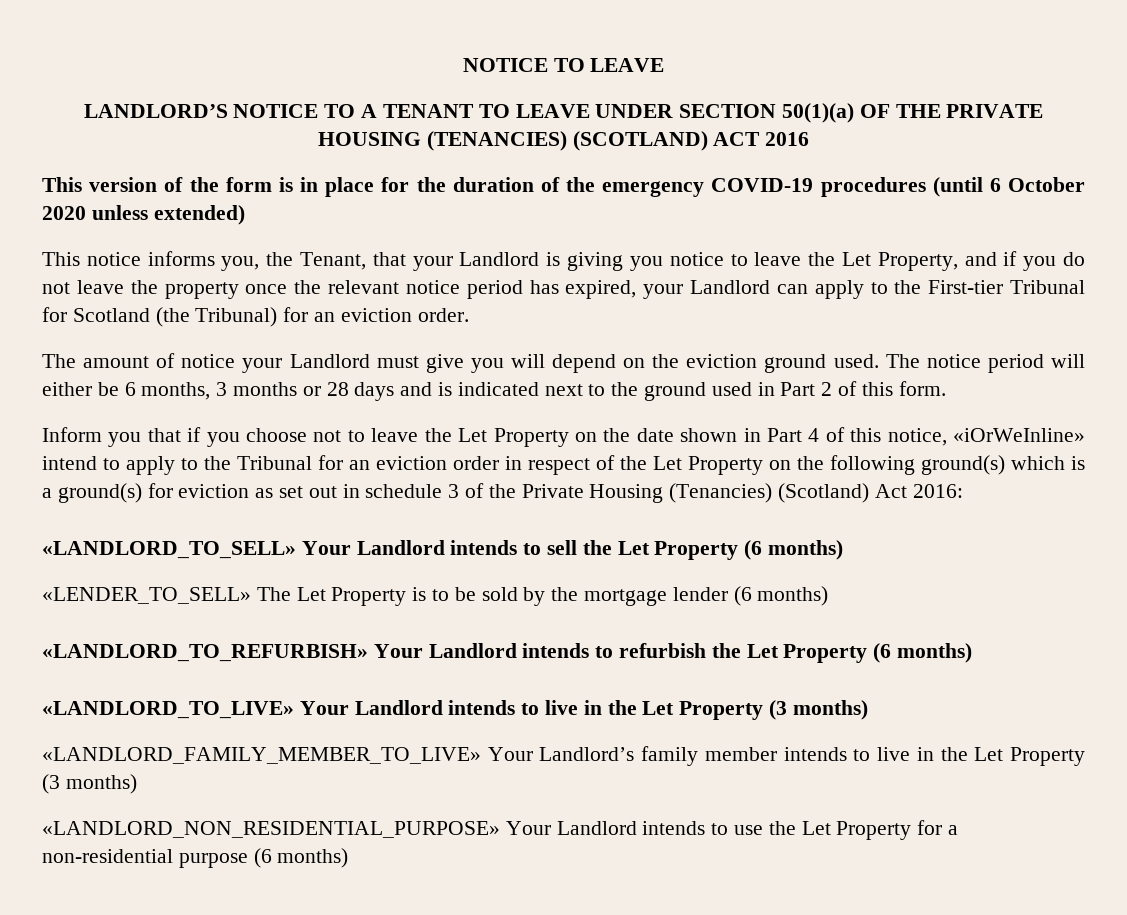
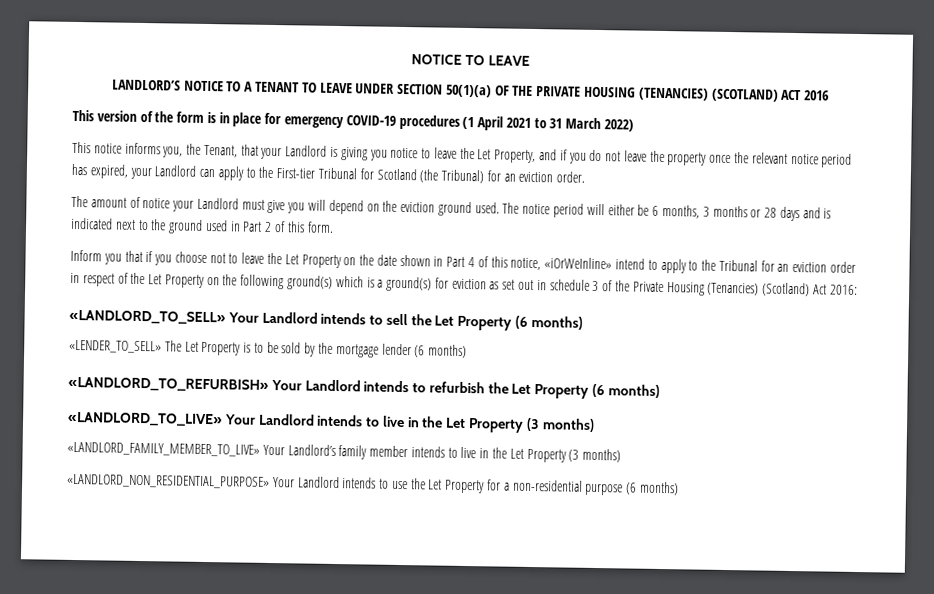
- This version of the form is in place for the duration of the emergency COVID-19 procedures (until 6 October 2020 unless extended)
+ This version of the form is in place for emergency COVID-19 procedures (1 April 2021 to 31 March 2022)

